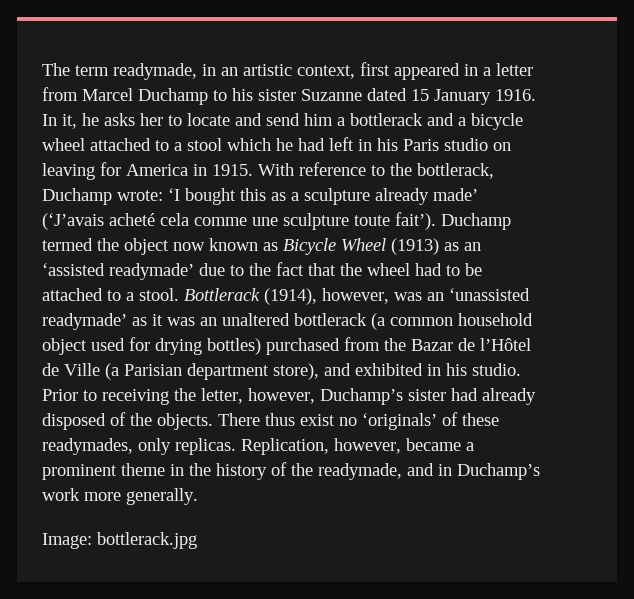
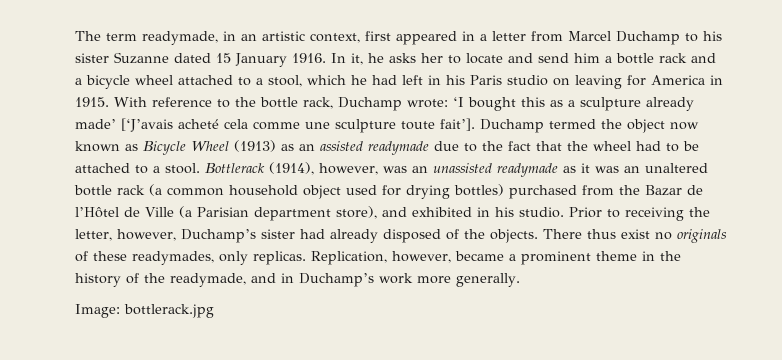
- In it, he asks her to locate and send him a bottlerack and a bicycle wheel attached to a stool which he had left in his Paris studio on leaving for America in 1915.
+ In it, he asks her to locate and send him a bottle rack and a bicycle wheel attached to a stool, which he had left in his Paris studio on leaving for America in 1915.
- With reference to the bottlerack, Duchamp wrote: ‘I bought this as a sculpture already made’ (‘J’avais acheté cela comme une sculpture toute fait’).
+ With reference to the bottle rack, Duchamp wrote: ‘I bought this as a sculpture already made’ [‘J’avais acheté cela comme une sculpture toute fait’].
- Duchamp termed the object now known as Bicycle Wheel (1913) as an ‘assisted readymade’ due to the fact that the wheel had to be attached to a stool.
+ Duchamp termed the object now known as Bicycle Wheel (1913) as an assisted readymade due to the fact that the wheel had to be attached to a stool.
- Bottlerack (1914), however, was an ‘unassisted readymade’ as it was an unaltered bottlerack (a common household object used for drying bottles) purchased from the Bazar de l’Hôtel de Ville (a Parisian department store), and exhibited in his studio.
+ Bottlerack (1914), however, was an unassisted readymade as it was an unaltered bottle rack (a common household object used for drying bottles) purchased from the Bazar de l’Hôtel de Ville (a Parisian department store), and exhibited in his studio.
- There thus exist no ‘originals’ of these readymades, only replicas.
+ There thus exist no originals of these readymades, only replicas.

